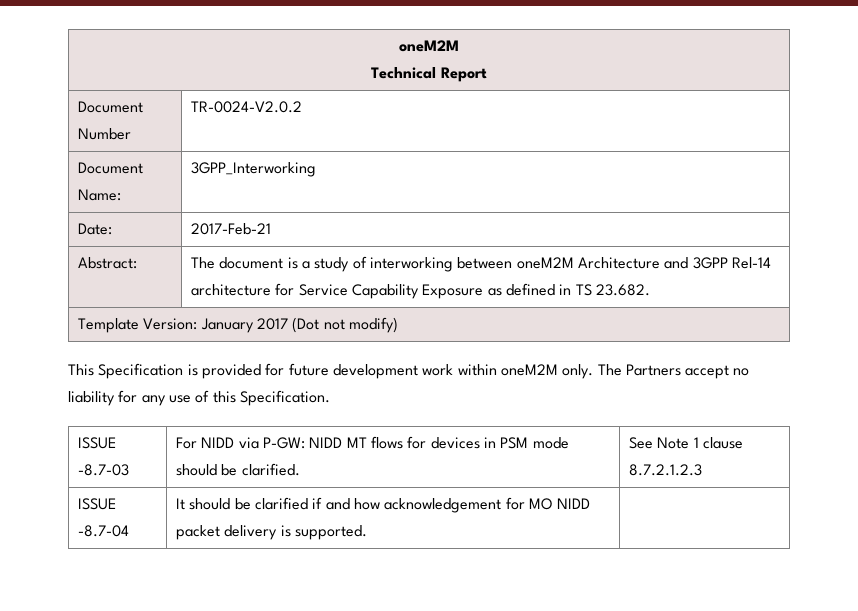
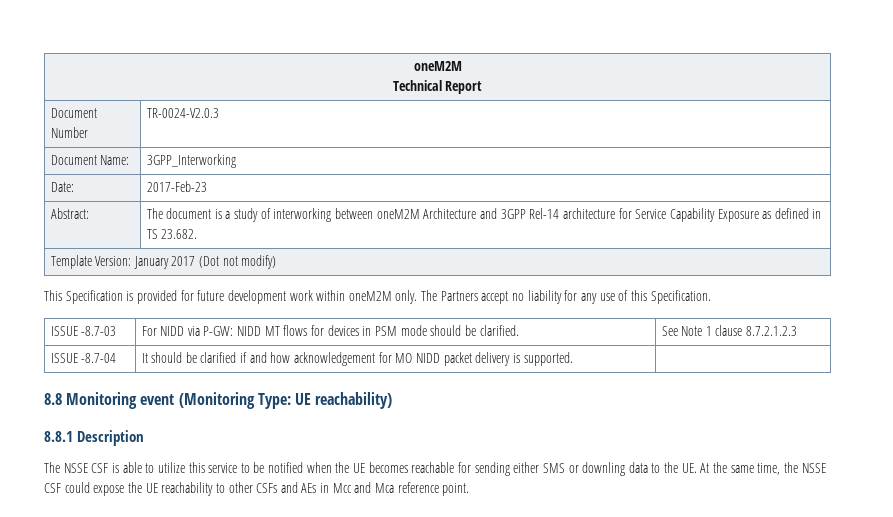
- Document Number | TR-0024-V2.0.2
+ Document Number | TR-0024-V2.0.3
- Date: | 2017-Feb-21
+ Date: | 2017-Feb-23
+ 8.8 Monitoring event (Monitoring Type: UE reachability)
+ 8.8.1 Description
+ The NSSE CSF is able to utilize this service to be notified when the UE becomes reachable for sending either SMS or downling data to the UE. At the same time, the NSSE CSF could expose the UE reachability to other CSFs and AEs in Mcc and Mca reference point.

